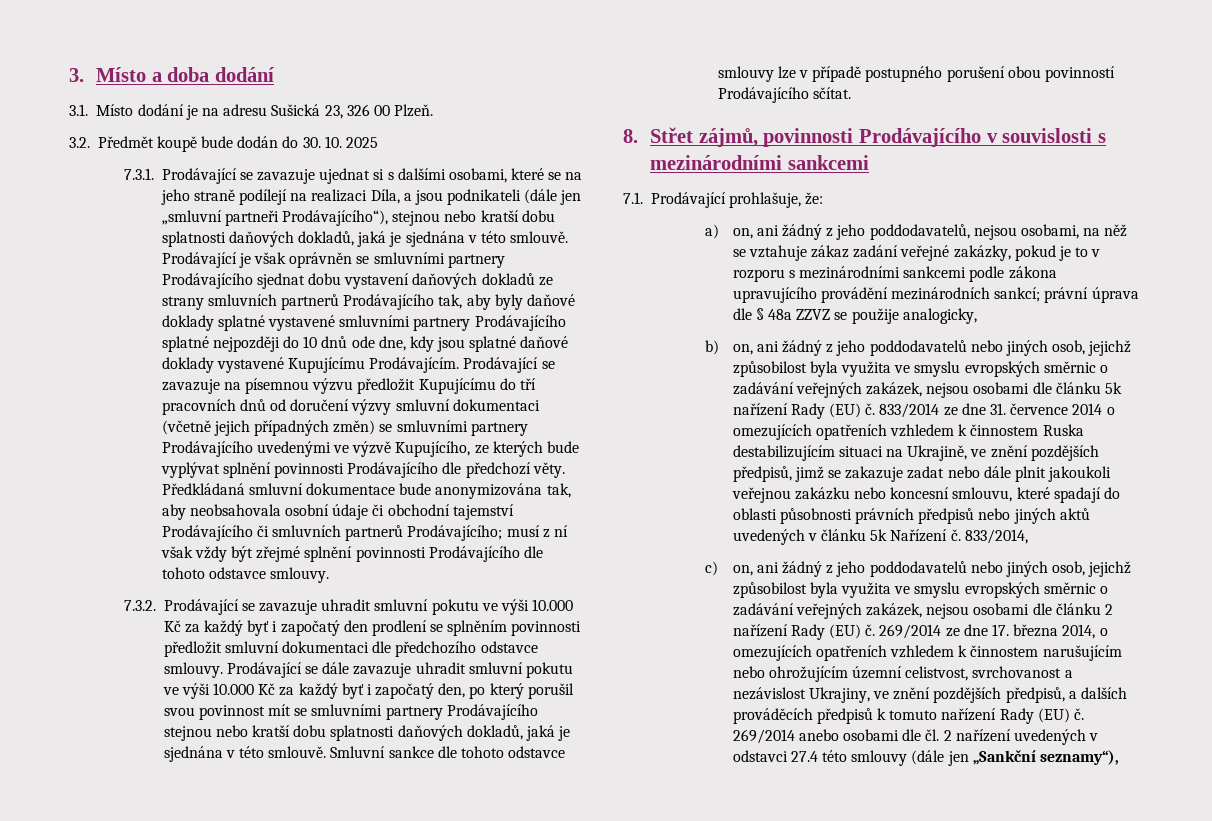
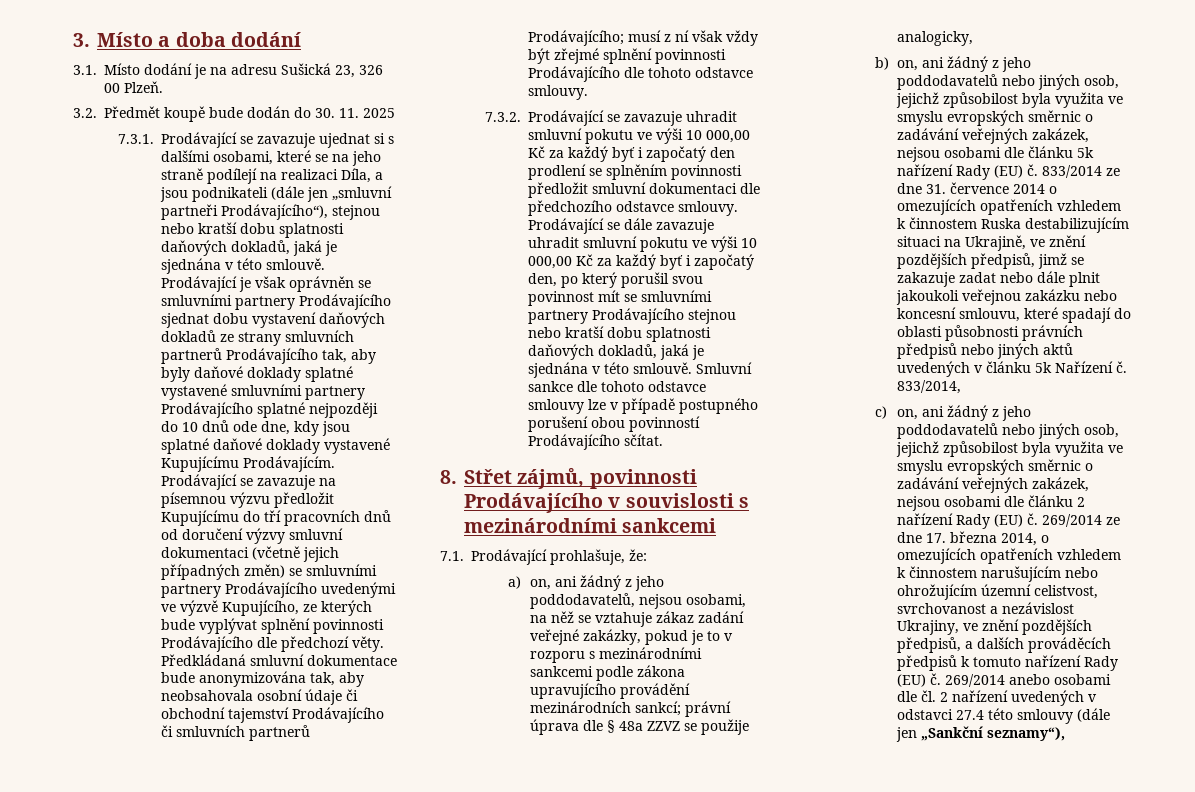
- 3.2. Předmět koupě bude dodán do 30. 10. 2025
+ 3.2. Předmět koupě bude dodán do 30. 11. 2025
- 7.3.2. Prodávající se zavazuje uhradit smluvní pokutu ve výši 10.000 Kč za každý byť i započatý den prodlení se splněním povinnosti předložit smluvní dokumentaci dle předchozího odstavce smlouvy.
+ 7.3.2. Prodávající se zavazuje uhradit smluvní pokutu ve výši 10 000,00 Kč za každý byť i započatý den prodlení se splněním povinnosti předložit smluvní dokumentaci dle předchozího odstavce smlouvy.
- Prodávající se dále zavazuje uhradit smluvní pokutu ve výši 10.000 Kč za každý byť i započatý den, po který porušil svou povinnost mít se smluvními partnery Prodávajícího stejnou nebo kratší dobu splatnosti daňových dokladů, jaká je sjednána v této smlouvě.
+ Prodávající se dále zavazuje uhradit smluvní pokutu ve výši 10 000,00 Kč za každý byť i započatý den, po který porušil svou povinnost mít se smluvními partnery Prodávajícího stejnou nebo kratší dobu splatnosti daňových dokladů, jaká je sjednána v této smlouvě.

